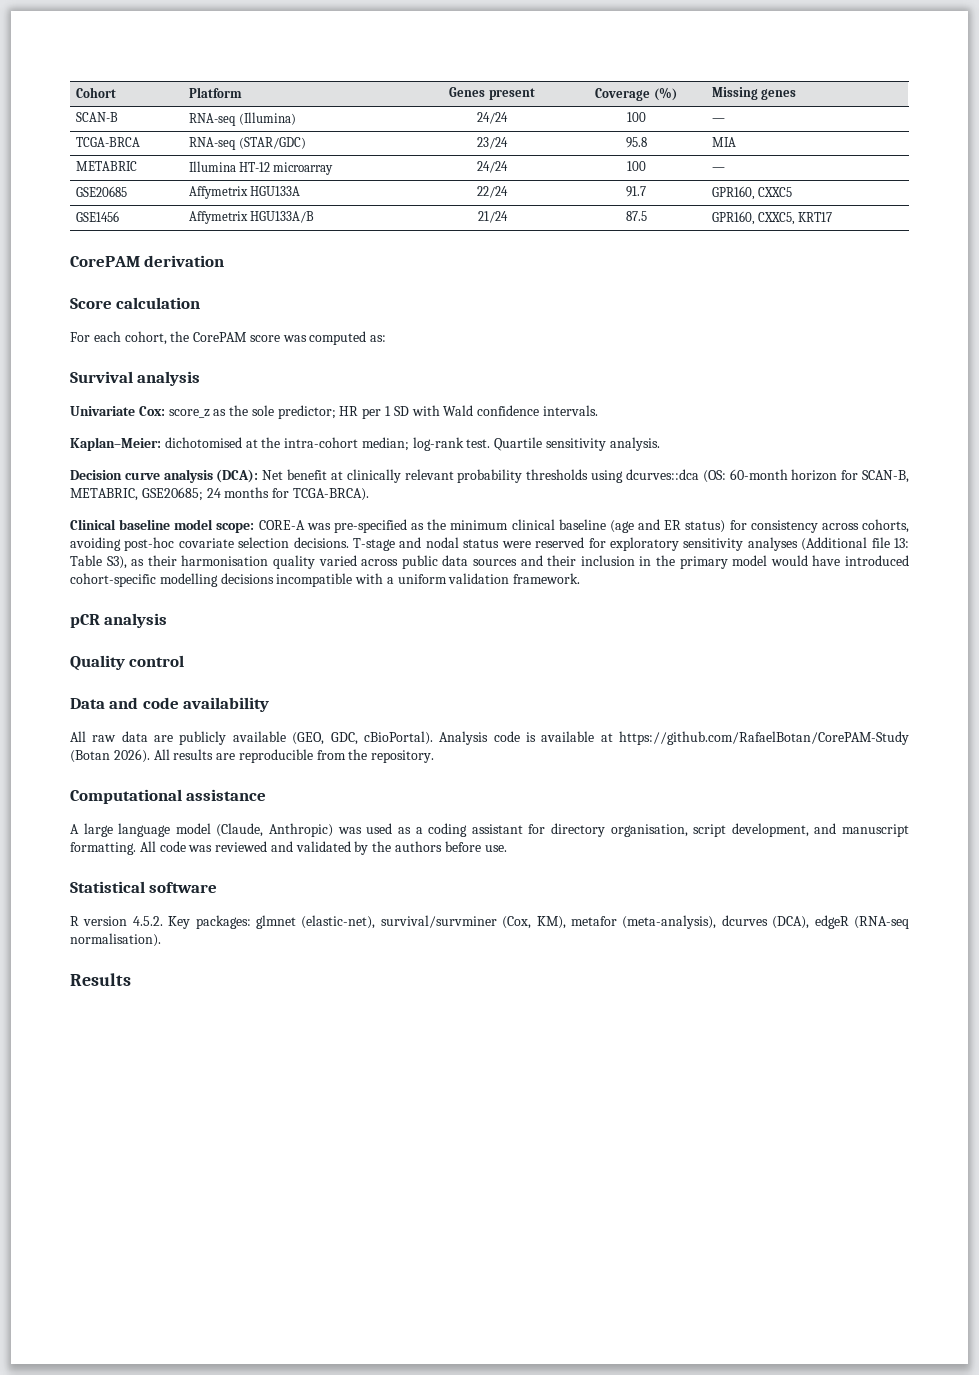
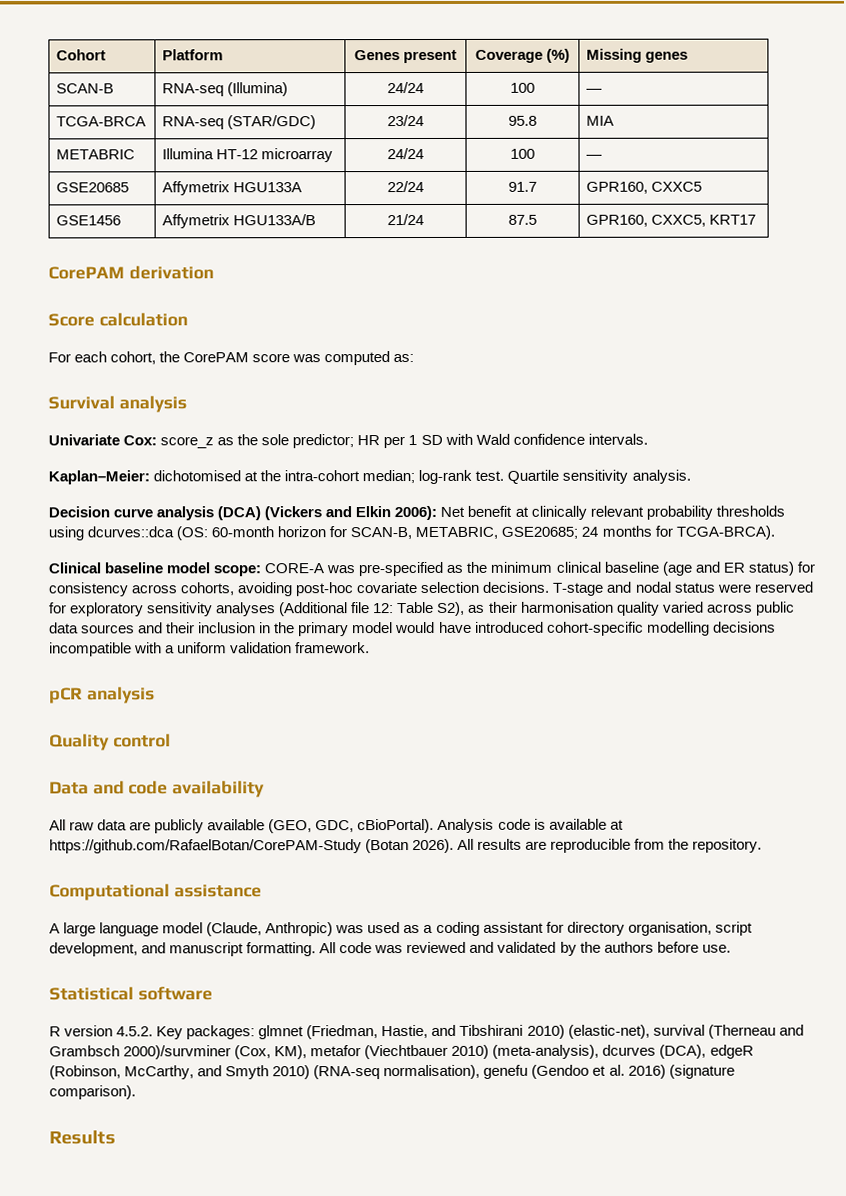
- Decision curve analysis (DCA): Net benefit at clinically relevant probability thresholds using dcurves::dca (OS: 60-month horizon for SCAN-B, METABRIC, GSE20685; 24 months for TCGA-BRCA).
+ Decision curve analysis (DCA) (Vickers and Elkin 2006): Net benefit at clinically relevant probability thresholds using dcurves::dca (OS: 60-month horizon for SCAN-B, METABRIC, GSE20685; 24 months for TCGA-BRCA).
- T-stage and nodal status were reserved for exploratory sensitivity analyses (Additional file 13: Table S3), as their harmonisation quality varied across public data sources and their inclusion in the primary model would have introduced cohort-specific modelling decisions incompatible with a uniform validation framework.
+ T-stage and nodal status were reserved for exploratory sensitivity analyses (Additional file 12: Table S2), as their harmonisation quality varied across public data sources and their inclusion in the primary model would have introduced cohort-specific modelling decisions incompatible with a uniform validation framework.
- R version 4.5.2. Key packages: glmnet (elastic-net), survival/survminer (Cox, KM), metafor (meta-analysis), dcurves (DCA), edgeR (RNA-seq normalisation).
+ R version 4.5.2. Key packages: glmnet (Friedman, Hastie, and Tibshirani 2010) (elastic-net), survival (Therneau and Grambsch 2000)/survminer (Cox, KM), metafor (Viechtbauer 2010) (meta-analysis), dcurves (DCA), edgeR (Robinson, McCarthy, and Smyth 2010) (RNA-seq normalisation), genefu (Gendoo et al. 2016) (signature comparison).

